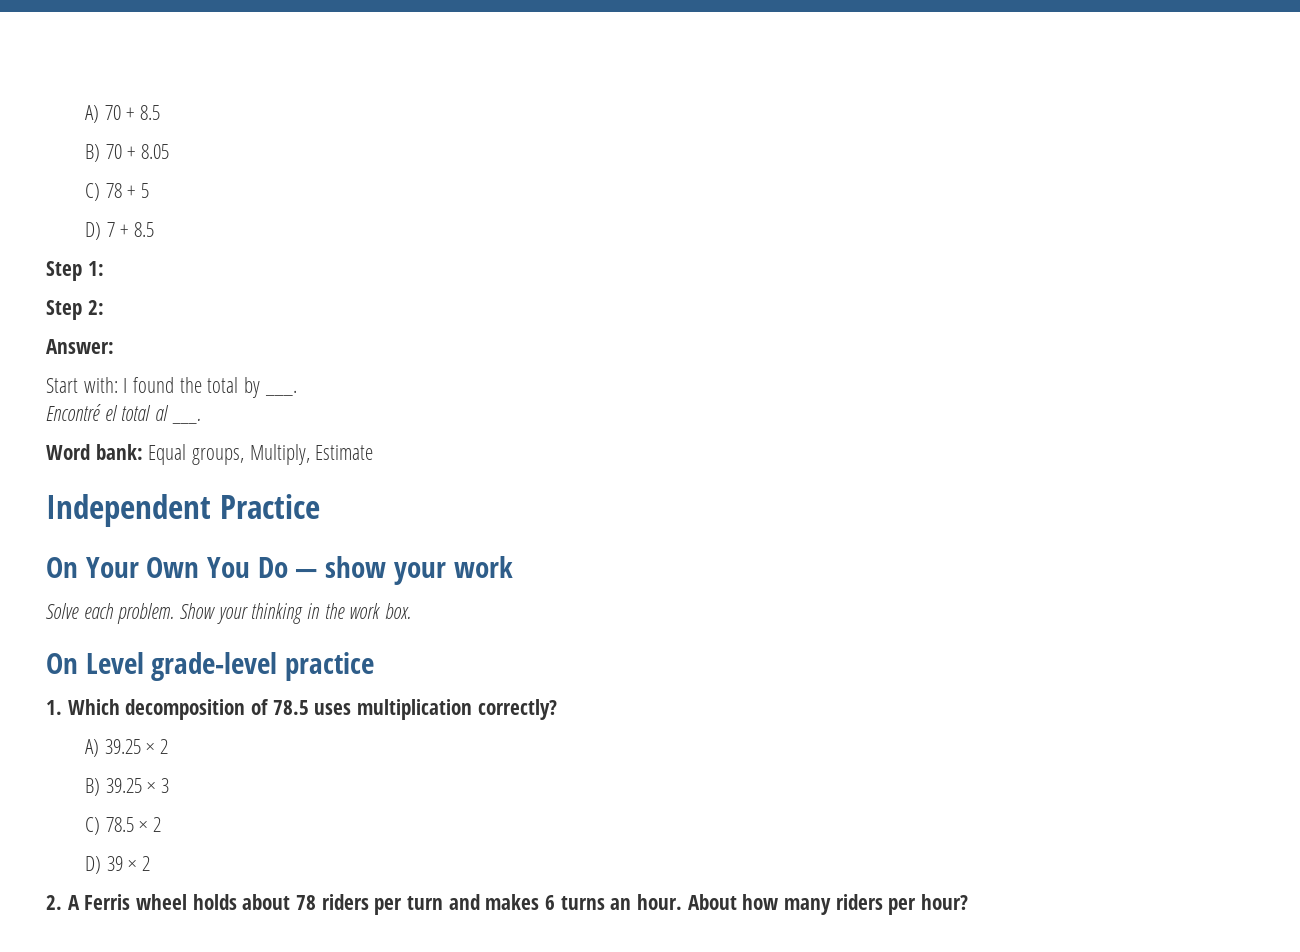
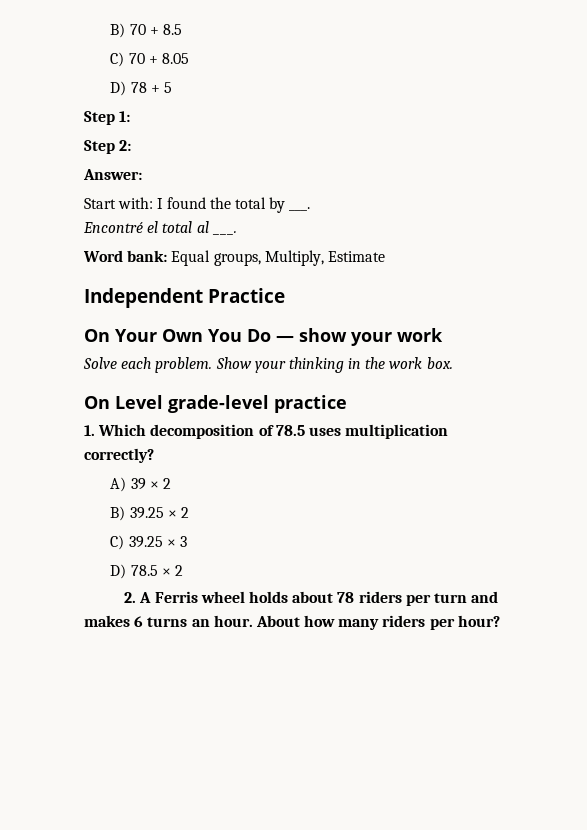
- A) 70 + 8.5
+ B) 70 + 8.5
- B) 70 + 8.05
+ C) 70 + 8.05
- C) 78 + 5
+ D) 78 + 5
- D) 7 + 8.5
- A) 39.25 × 2
+ A) 39 × 2
- B) 39.25 × 3
+ B) 39.25 × 2
+ C) 39.25 × 3
- C) 78.5 × 2
+ D) 78.5 × 2
- D) 39 × 2

